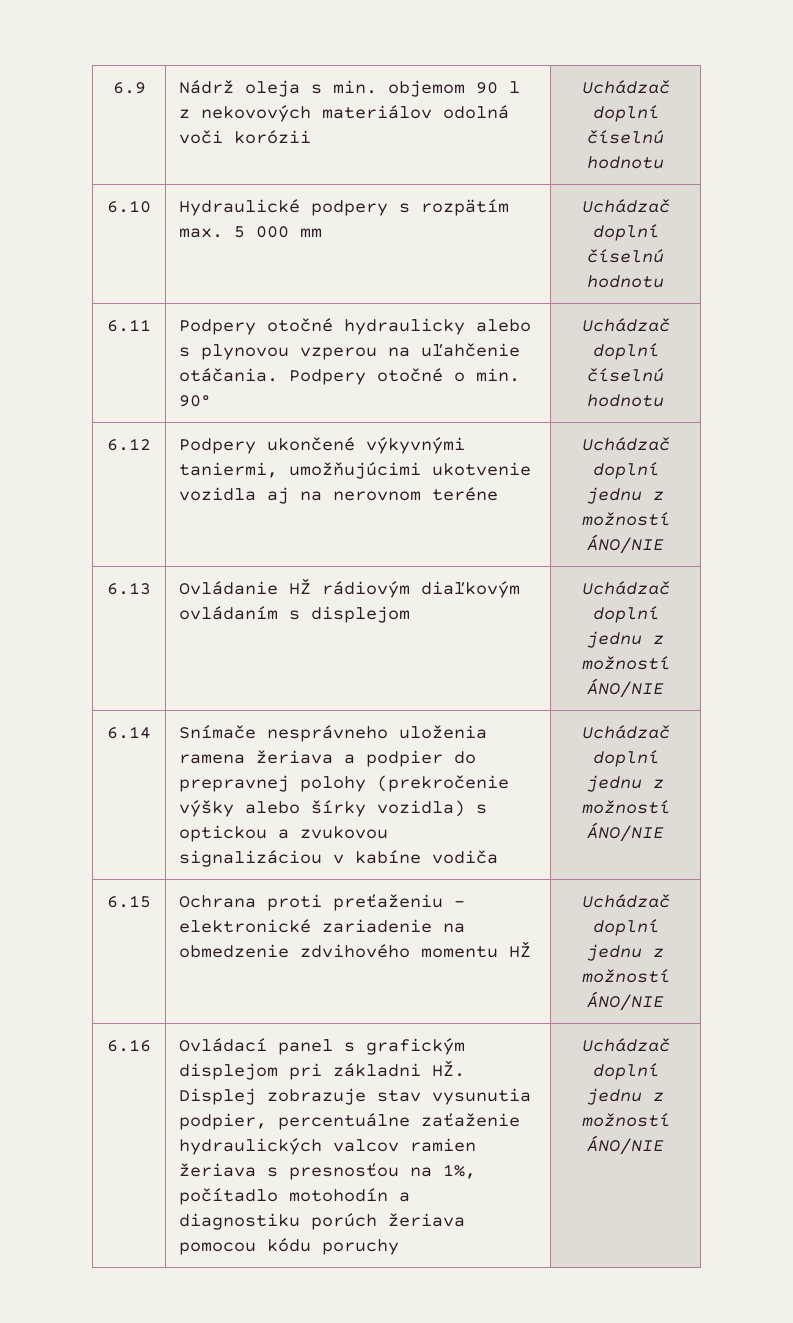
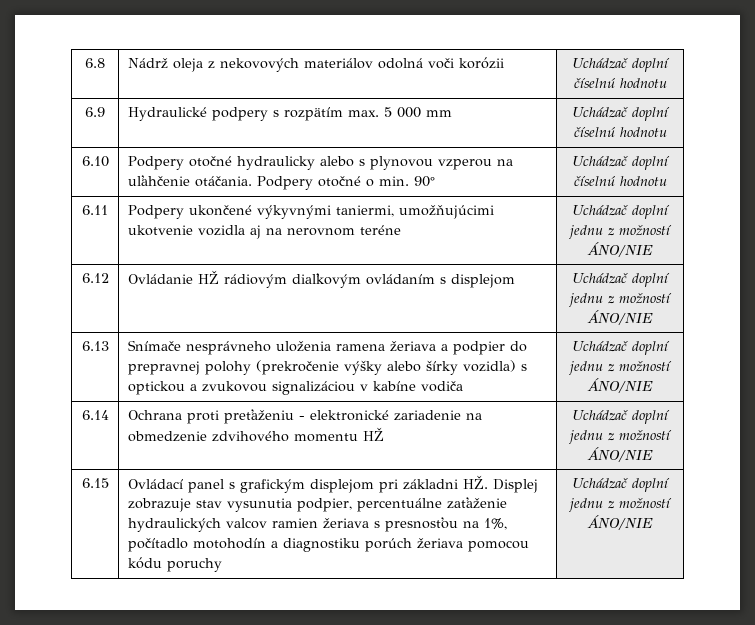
- 6.9 | Nádrž oleja s min. objemom 90 l z nekovových materiálov odolná voči korózii | Uchádzač doplní číselnú hodnotu
+ 6.8 | Nádrž oleja z nekovových materiálov odolná voči korózii | Uchádzač doplní číselnú hodnotu
- 6.10 | Hydraulické podpery s rozpätím max. 5 000 mm | Uchádzač doplní číselnú hodnotu
+ 6.9 | Hydraulické podpery s rozpätím max. 5 000 mm | Uchádzač doplní číselnú hodnotu
- 6.11 | Podpery otočné hydraulicky alebo s plynovou vzperou na uľahčenie otáčania. Podpery otočné o min. 90° | Uchádzač doplní číselnú hodnotu
+ 6.10 | Podpery otočné hydraulicky alebo s plynovou vzperou na uľahčenie otáčania. Podpery otočné o min. 90° | Uchádzač doplní číselnú hodnotu
- 6.12 | Podpery ukončené výkyvnými taniermi, umožňujúcimi ukotvenie vozidla aj na nerovnom teréne | Uchádzač doplní jednu z možností ÁNO/NIE
+ 6.11 | Podpery ukončené výkyvnými taniermi, umožňujúcimi ukotvenie vozidla aj na nerovnom teréne | Uchádzač doplní jednu z možností ÁNO/NIE
- 6.13 | Ovládanie HŽ rádiovým diaľkovým ovládaním s displejom | Uchádzač doplní jednu z možností ÁNO/NIE
+ 6.12 | Ovládanie HŽ rádiovým diaľkovým ovládaním s displejom | Uchádzač doplní jednu z možností ÁNO/NIE
- 6.14 | Snímače nesprávneho uloženia ramena žeriava a podpier do prepravnej polohy (prekročenie výšky alebo šírky vozidla) s optickou a zvukovou signalizáciou v kabíne vodiča | Uchádzač doplní jednu z možností ÁNO/NIE
+ 6.13 | Snímače nesprávneho uloženia ramena žeriava a podpier do prepravnej polohy (prekročenie výšky alebo šírky vozidla) s optickou a zvukovou signalizáciou v kabíne vodiča | Uchádzač doplní jednu z možností ÁNO/NIE
- 6.15 | Ochrana proti preťaženiu - elektronické zariadenie na obmedzenie zdvihového momentu HŽ | Uchádzač doplní jednu z možností ÁNO/NIE
+ 6.14 | Ochrana proti preťaženiu - elektronické zariadenie na obmedzenie zdvihového momentu HŽ | Uchádzač doplní jednu z možností ÁNO/NIE
- 6.16 | Ovládací panel s grafickým displejom pri základni HŽ. Displej zobrazuje stav vysunutia podpier, percentuálne zaťaženie hydraulických valcov ramien žeriava s presnosťou na 1%, počítadlo motohodín a diagnostiku porúch žeriava pomocou kódu poruchy | Uchádzač doplní jednu z možností ÁNO/NIE
+ 6.15 | Ovládací panel s grafickým displejom pri základni HŽ. Displej zobrazuje stav vysunutia podpier, percentuálne zaťaženie hydraulických valcov ramien žeriava s presnosťou na 1%, počítadlo motohodín a diagnostiku porúch žeriava pomocou kódu poruchy | Uchádzač doplní jednu z možností ÁNO/NIE

